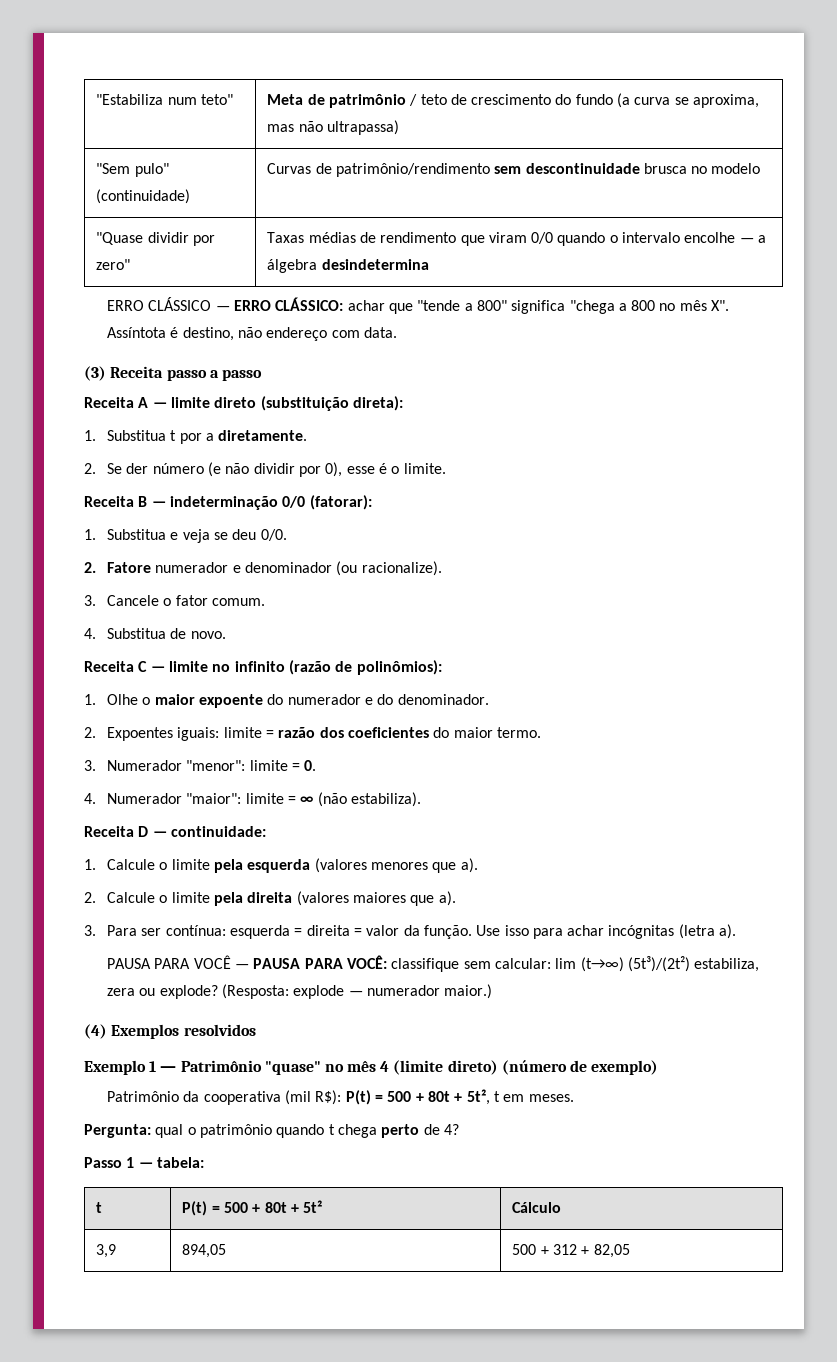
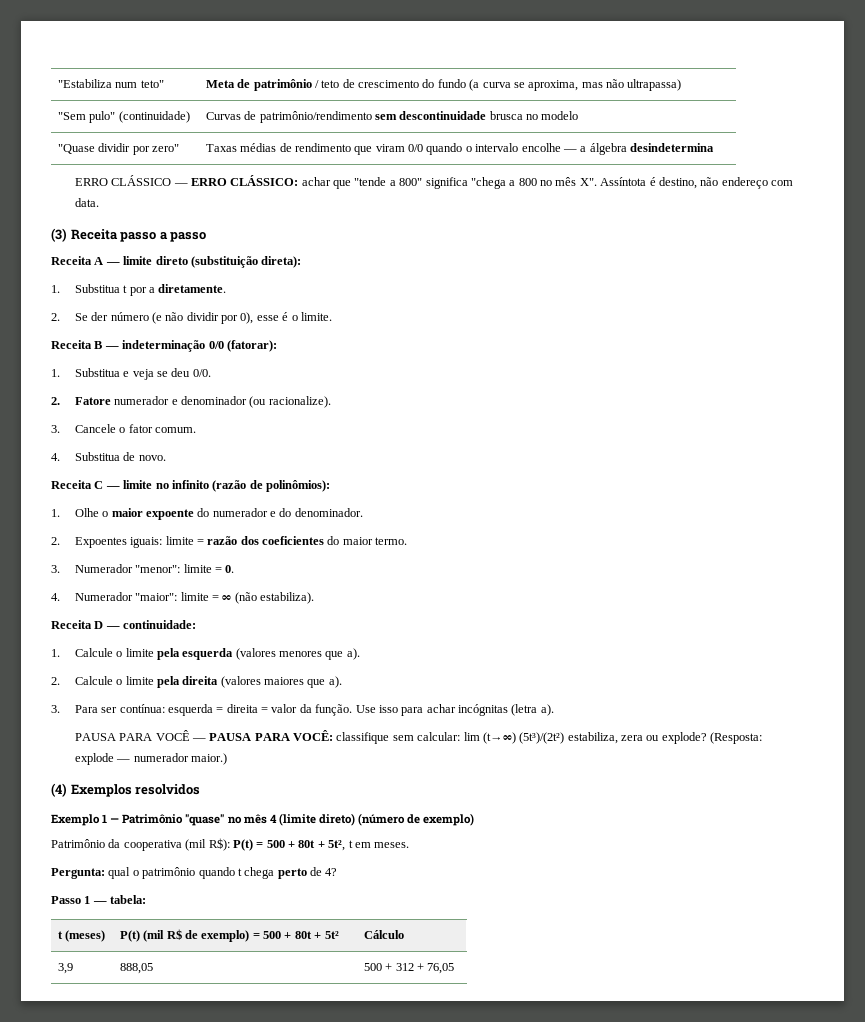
- t | P(t) = 500 + 80t + 5t² | Cálculo
+ t (meses) | P(t) (mil R$ de exemplo) = 500 + 80t + 5t² | Cálculo
- 3,9 | 894,05 | 500 + 312 + 82,05
+ 3,9 | 888,05 | 500 + 312 + 76,05

